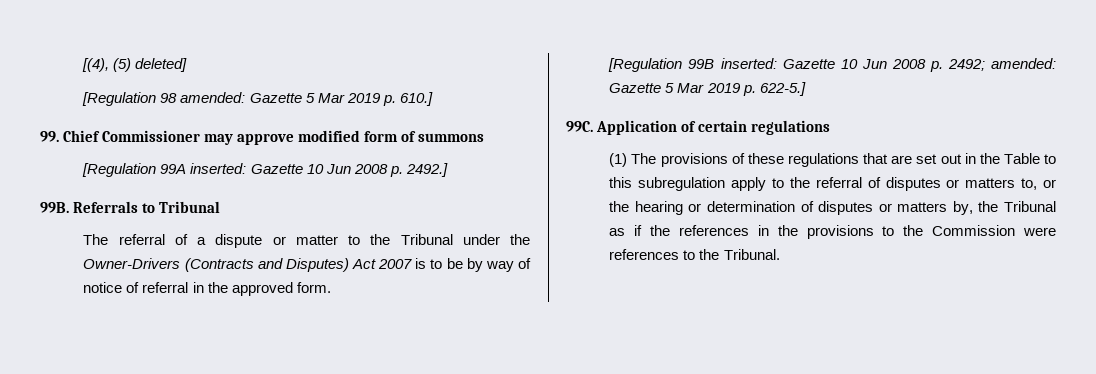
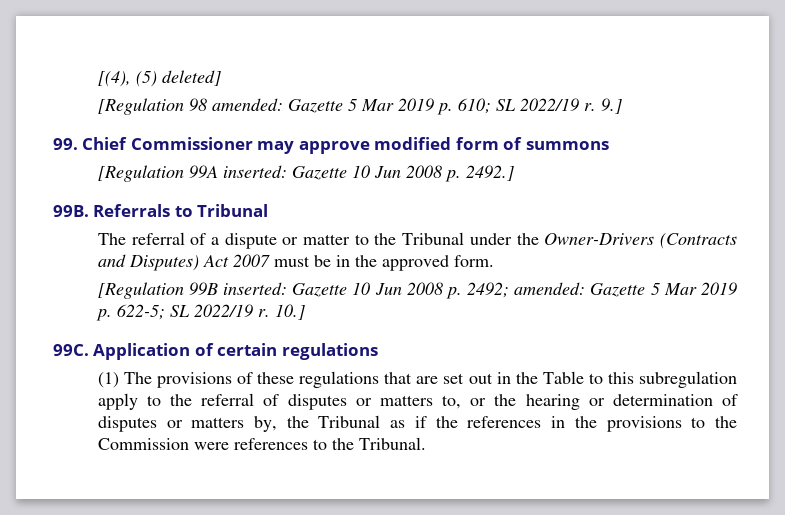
- [Regulation 98 amended: Gazette 5 Mar 2019 p. 610.]
+ [Regulation 98 amended: Gazette 5 Mar 2019 p. 610; SL 2022/19 r. 9.]
- The referral of a dispute or matter to the Tribunal under the Owner-Drivers (Contracts and Disputes) Act 2007 is to be by way of notice of referral in the approved form.
+ The referral of a dispute or matter to the Tribunal under the Owner-Drivers (Contracts and Disputes) Act 2007 must be in the approved form.
- [Regulation 99B inserted: Gazette 10 Jun 2008 p. 2492; amended: Gazette 5 Mar 2019 p. 622-5.]
+ [Regulation 99B inserted: Gazette 10 Jun 2008 p. 2492; amended: Gazette 5 Mar 2019 p. 622-5; SL 2022/19 r. 10.]

